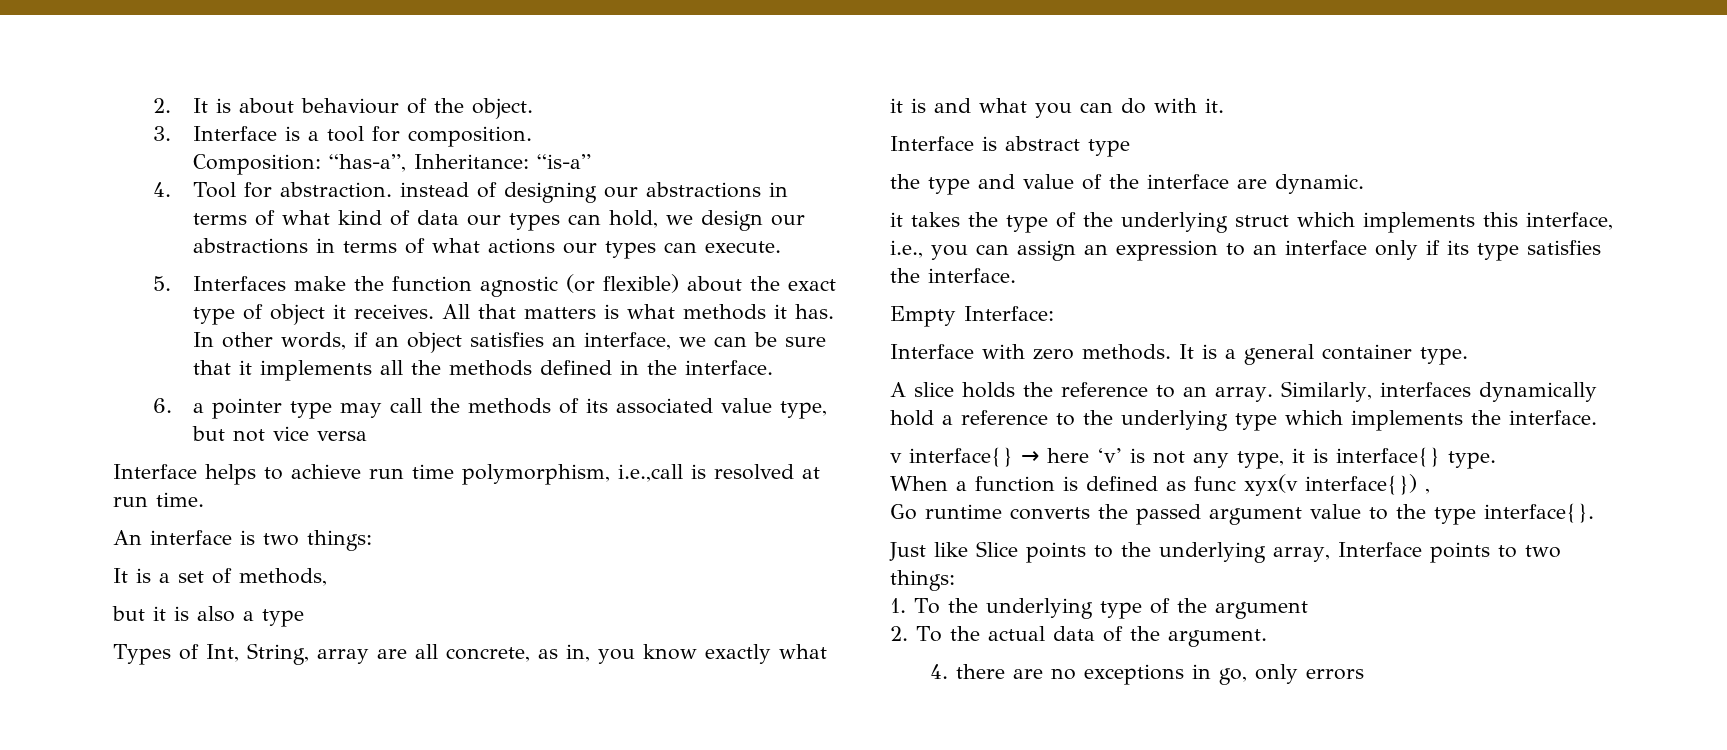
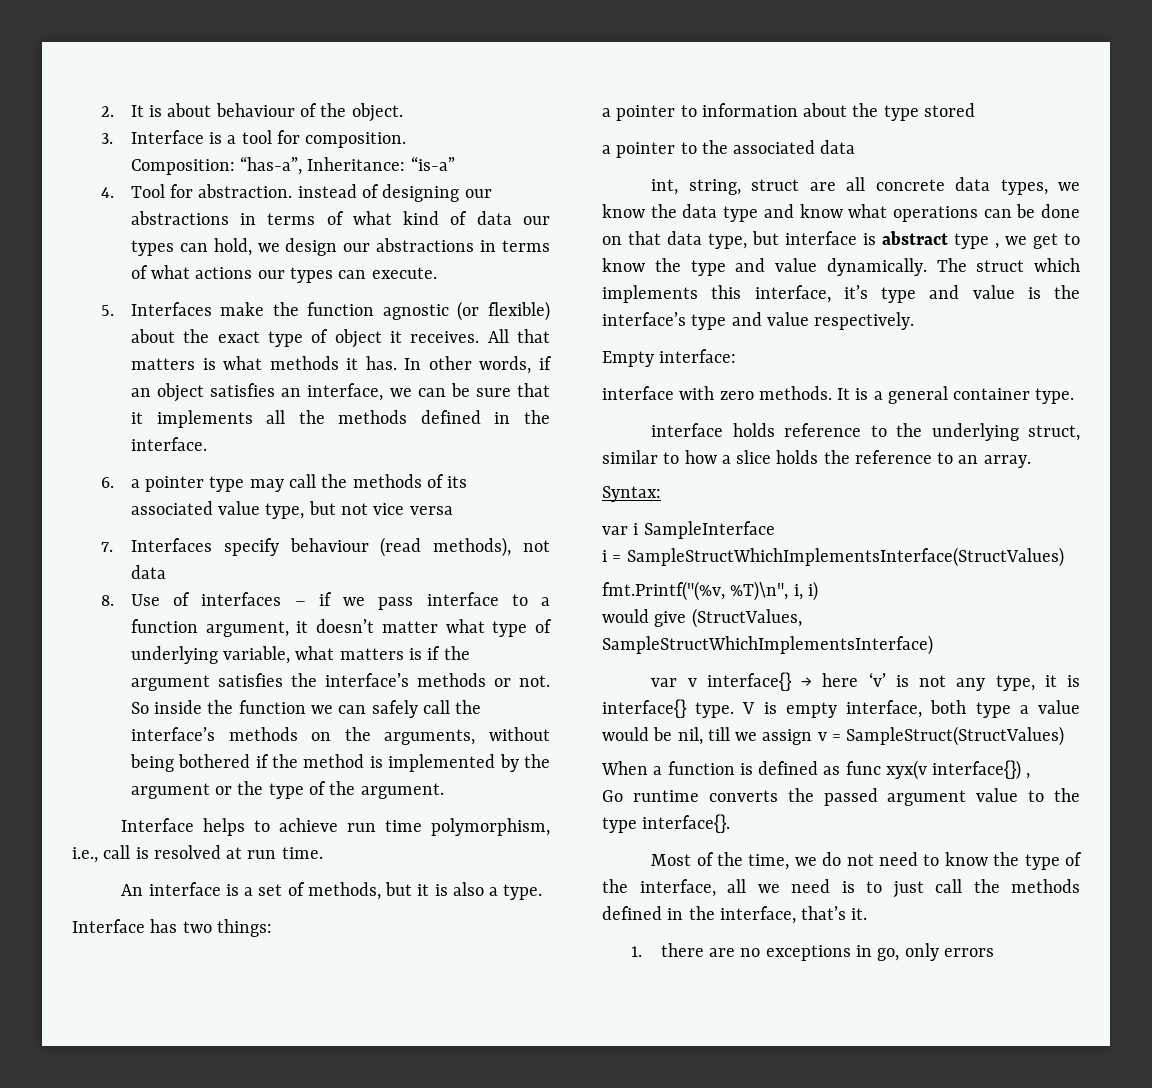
+ 7. Interfaces specify behaviour (read methods), not data
+ 8. Use of interfaces – if we pass interface to a function argument, it doesn’t matter what type of underlying variable, what matters is if the argument satisfies the interface’s methods or not. So inside the function we can safely call the interface’s methods on the arguments, without being bothered if the method is implemented by the argument or the type of the argument.
- Interface helps to achieve run time polymorphism, i.e.,call is resolved at run time.
+ Interface helps to achieve run time polymorphism, i.e., call is resolved at run time.
- An interface is two things:
- It is a set of methods,
- but it is also a type
- Types of Int, String, array are all concrete, as in, you know exactly what it is and what you can do with it.
- Interface is abstract type
- the type and value of the interface are dynamic.
- it takes the type of the underlying struct which implements this interface, i.e., you can assign an expression to an interface only if its type satisfies the interface.
+ An interface is a set of methods, but it is also a type.
+ Interface has two things:
+ a pointer to information about the type stored
+ a pointer to the associated data
+ int, string, struct are all concrete data types, we know the data type and know what operations can be done on that data type, but interface is abstract type , we get to know the type and value dynamically. The struct which implements this interface, it’s type and value is the interface’s type and value respectively.
- Empty Interface:
- Interface with zero methods.
+ Empty interface:
+ interface with zero methods.
- A slice holds the reference to an array. Similarly, interfaces dynamically hold a reference to the underlying type which implements the interface.
- v interface{} → here ‘v’ is not any type, it is interface{} type.
+ interface holds reference to the underlying struct, similar to how a slice holds the reference to an array.
+ Syntax:
+ var i SampleInterface
+ i = SampleStructWhichImplementsInterface(StructValues)
+ fmt.Printf("(%v, %T)\n", i, i)
+ would give (StructValues, SampleStructWhichImplementsInterface)
+ var v interface{} → here ‘v’ is not any type, it is interface{} type. V is empty interface, both type a value would be nil, till we assign v = SampleStruct(StructValues)
- Just like Slice points to the underlying array, Interface points to two things:
- 1. To the underlying type of the argument
- 2. To the actual data of the argument.
- 4. there are no exceptions in go, only errors
+ Most of the time, we do not need to know the type of the interface, all we need is to just call the methods defined in the interface, that’s it.
+ 1. there are no exceptions in go, only errors

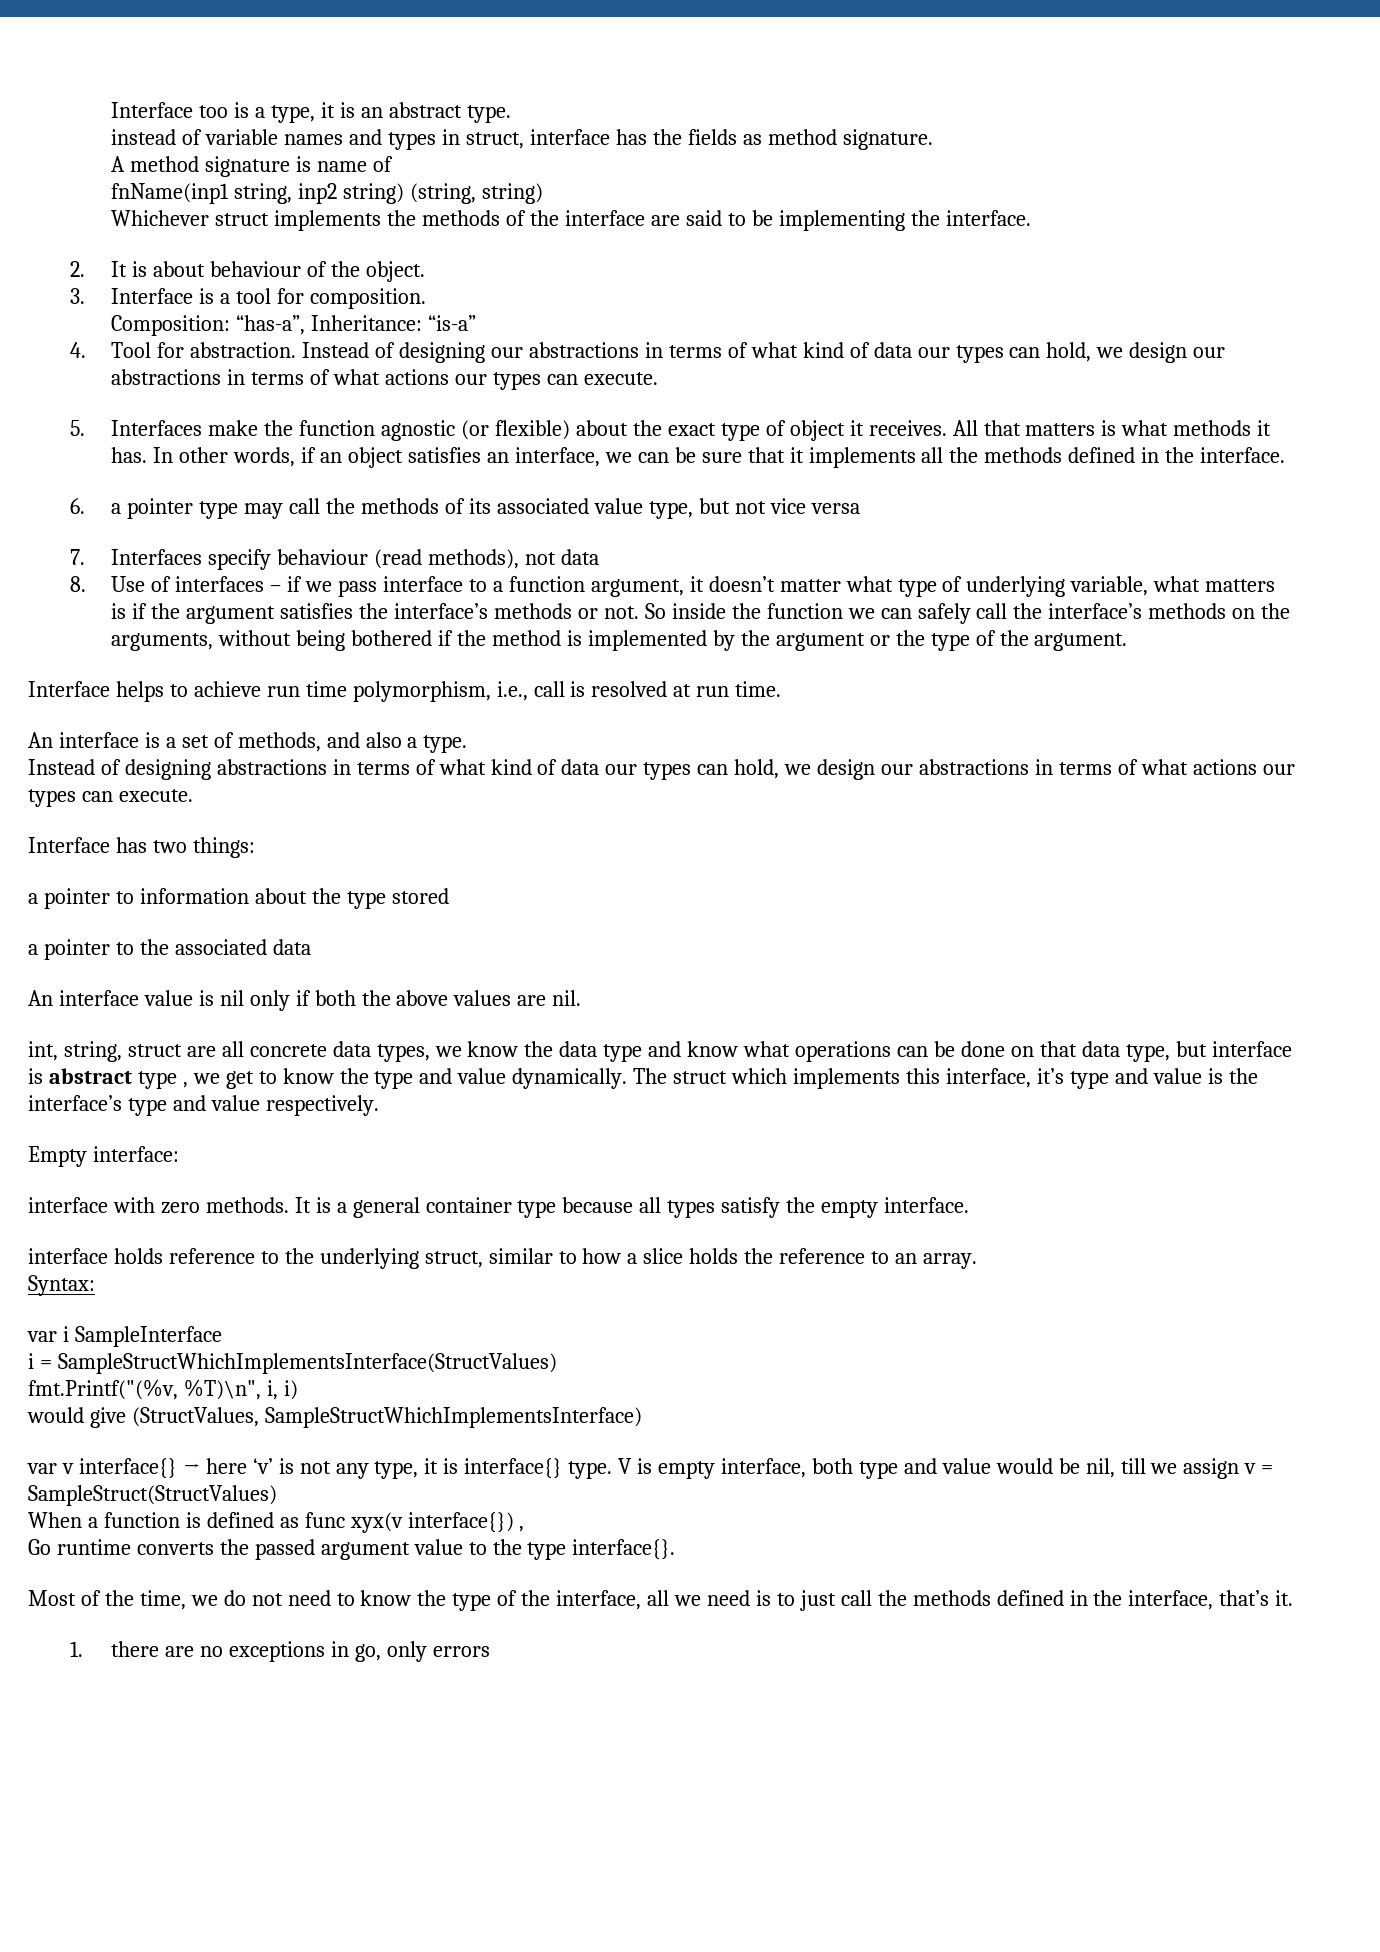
+ Interface too is a type, it is an abstract type.
+ instead of variable names and types in struct, interface has the fields as method signature.
+ A method signature is name of
+ fnName(inp1 string, inp2 string) (string, string)
+ Whichever struct implements the methods of the interface are said to be implementing the interface.
- 4. Tool for abstraction. instead of designing our abstractions in terms of what kind of data our types can hold, we design our abstractions in terms of what actions our types can execute.
+ 4. Tool for abstraction. Instead of designing our abstractions in terms of what kind of data our types can hold, we design our abstractions in terms of what actions our types can execute.
- An interface is a set of methods, but it is also a type.
+ An interface is a set of methods, and also a type.
+ Instead of designing abstractions in terms of what kind of data our types can hold, we design our abstractions in terms of what actions our types can execute.
+ An interface value is nil only if both the above values are nil.
- It is a general container type.
+ It is a general container type because all types satisfy the empty interface.
- V is empty interface, both type a value would be nil, till we assign v = SampleStruct(StructValues)
+ V is empty interface, both type and value would be nil, till we assign v = SampleStruct(StructValues)

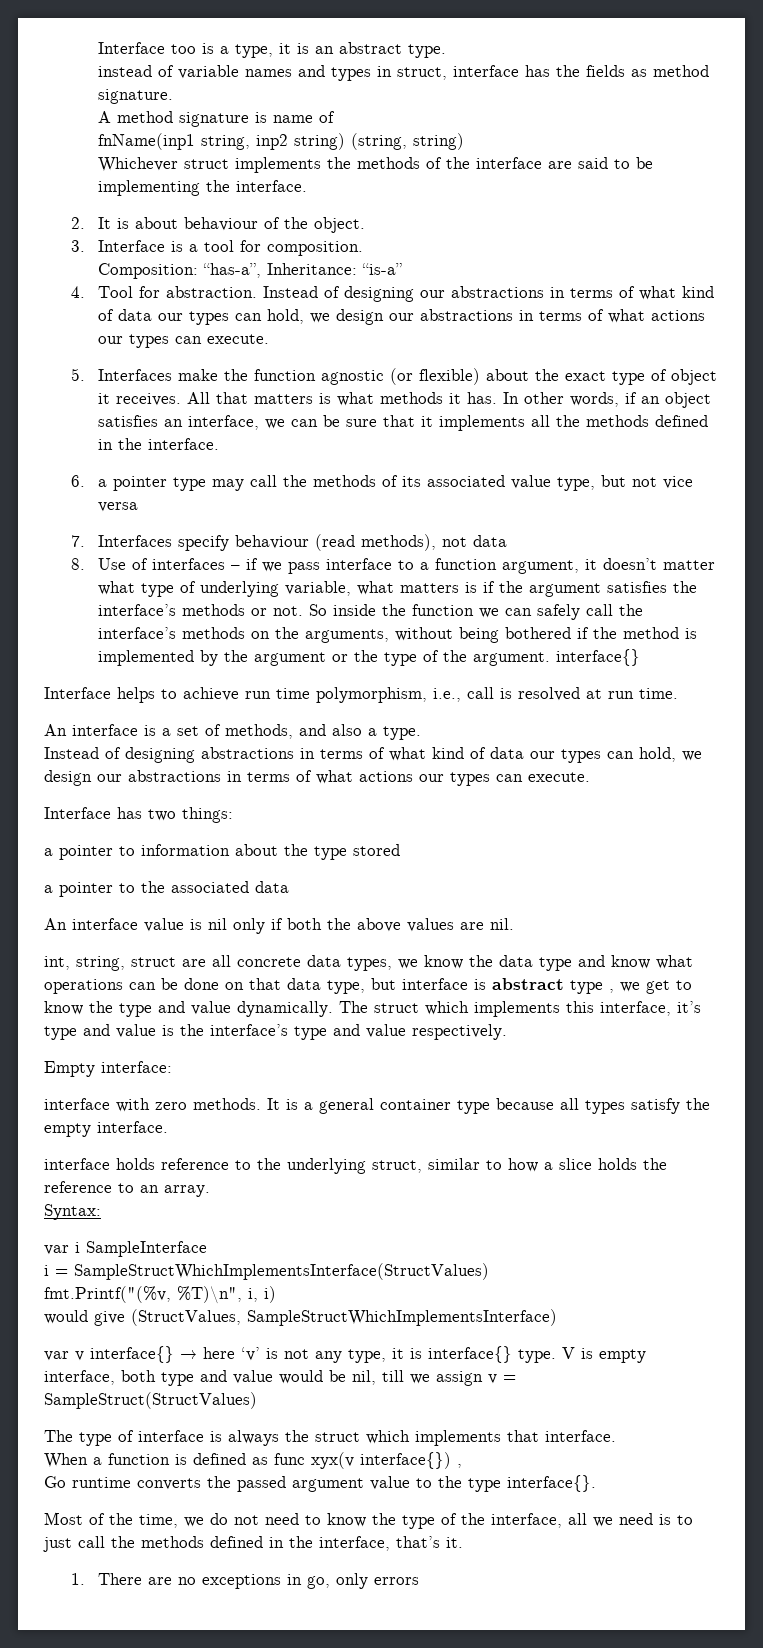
- So inside the function we can safely call the interface’s methods on the arguments, without being bothered if the method is implemented by the argument or the type of the argument.
+ So inside the function we can safely call the interface’s methods on the arguments, without being bothered if the method is implemented by the argument or the type of the argument. interface{}
+ The type of interface is always the struct which implements that interface.
- 1. there are no exceptions in go, only errors
+ 1. There are no exceptions in go, only errors

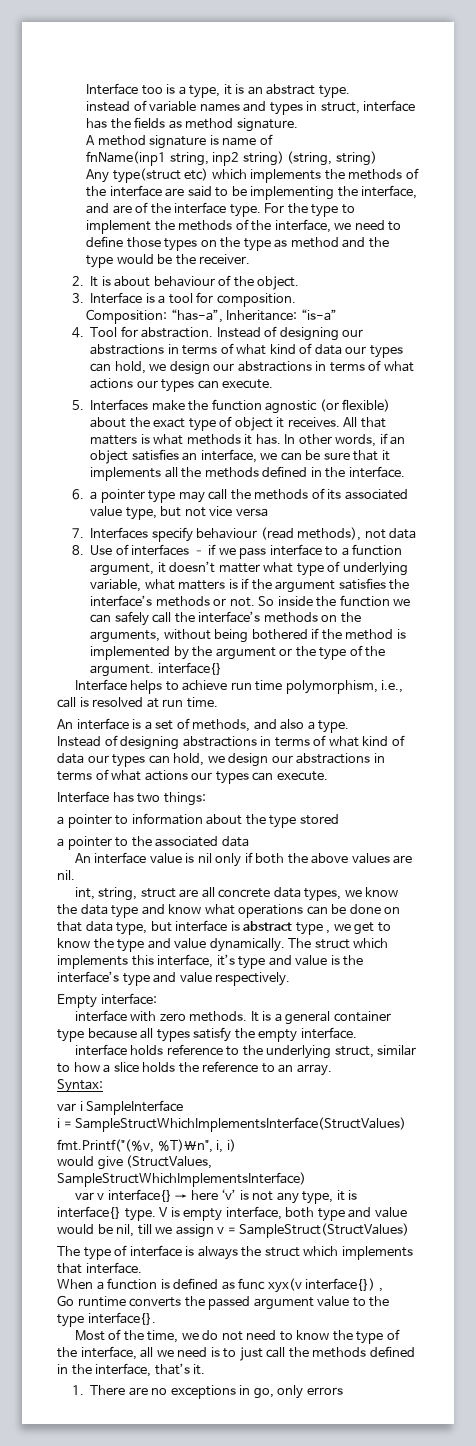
- Whichever struct implements the methods of the interface are said to be implementing the interface.
+ Any type(struct etc) which implements the methods of the interface are said to be implementing the interface, and are of the interface type. For the type to implement the methods of the interface, we need to define those types on the type as method and the type would be the receiver.

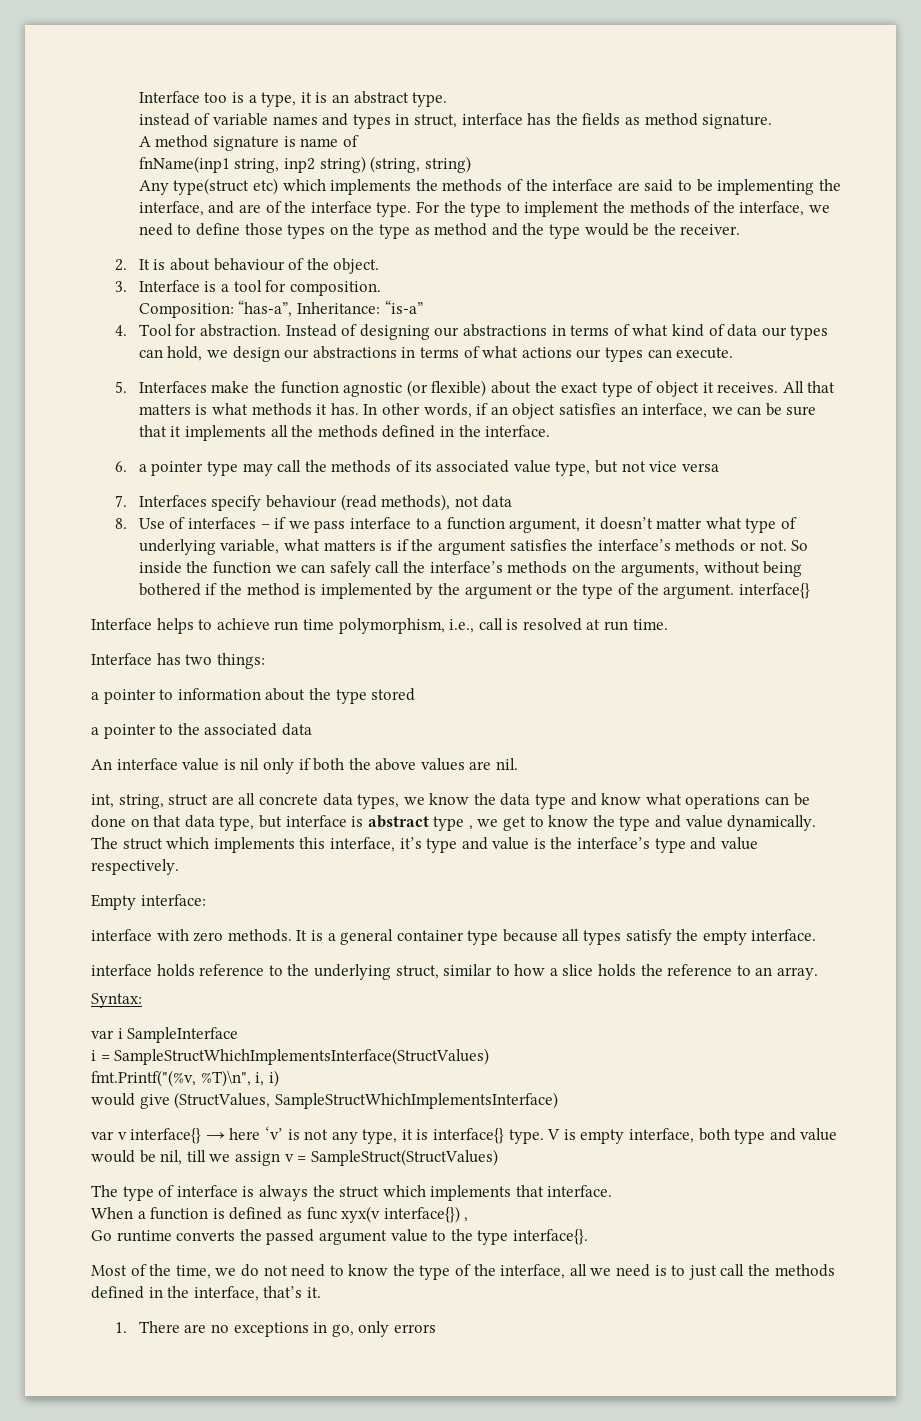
- An interface is a set of methods, and also a type.
- Instead of designing abstractions in terms of what kind of data our types can hold, we design our abstractions in terms of what actions our types can execute.

